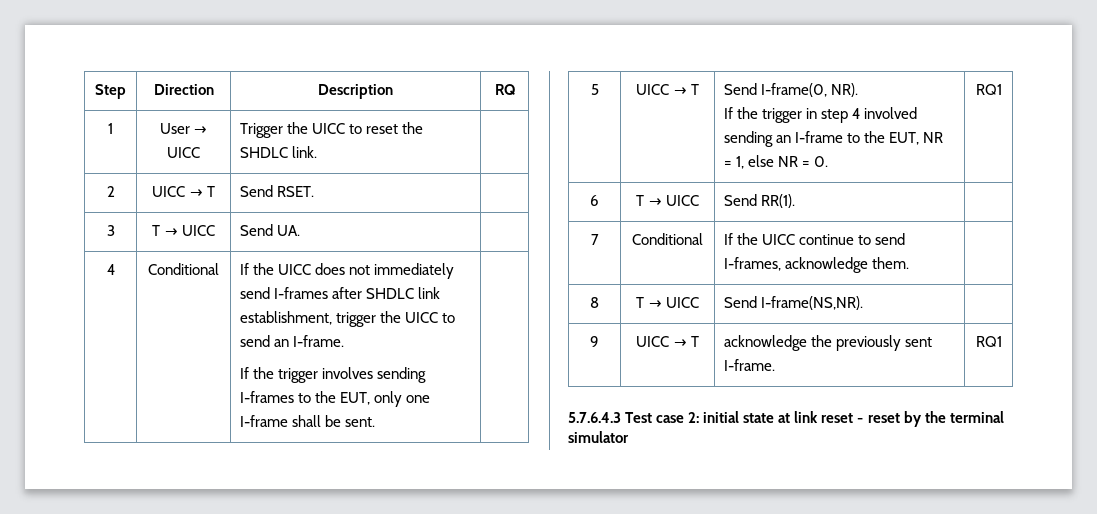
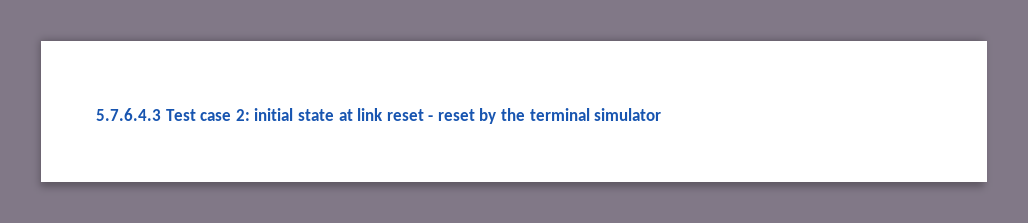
- Step | Direction | Description | RQ
- 1 | User → UICC | Trigger the UICC to reset the SHDLC link. |
- 2 | UICC → T | Send RSET. |
- 3 | T → UICC | Send UA. |
- 4 | Conditional | If the UICC does not immediately send I-frames after SHDLC link establishment, trigger the UICC to send an I-frame.
- If the trigger involves sending I-frames to the EUT, only one I-frame shall be sent. |
- 5 | UICC → T | Send I-frame(0, NR).
- If the trigger in step 4 involved sending an I-frame to the EUT, NR = 1, else NR = 0. | RQ1
- 6 | T → UICC | Send RR(1). |
- 7 | Conditional | If the UICC continue to send I-frames, acknowledge them. |
- 8 | T → UICC | Send I-frame(NS,NR). |
- 9 | UICC → T | acknowledge the previously sent I-frame. | RQ1

